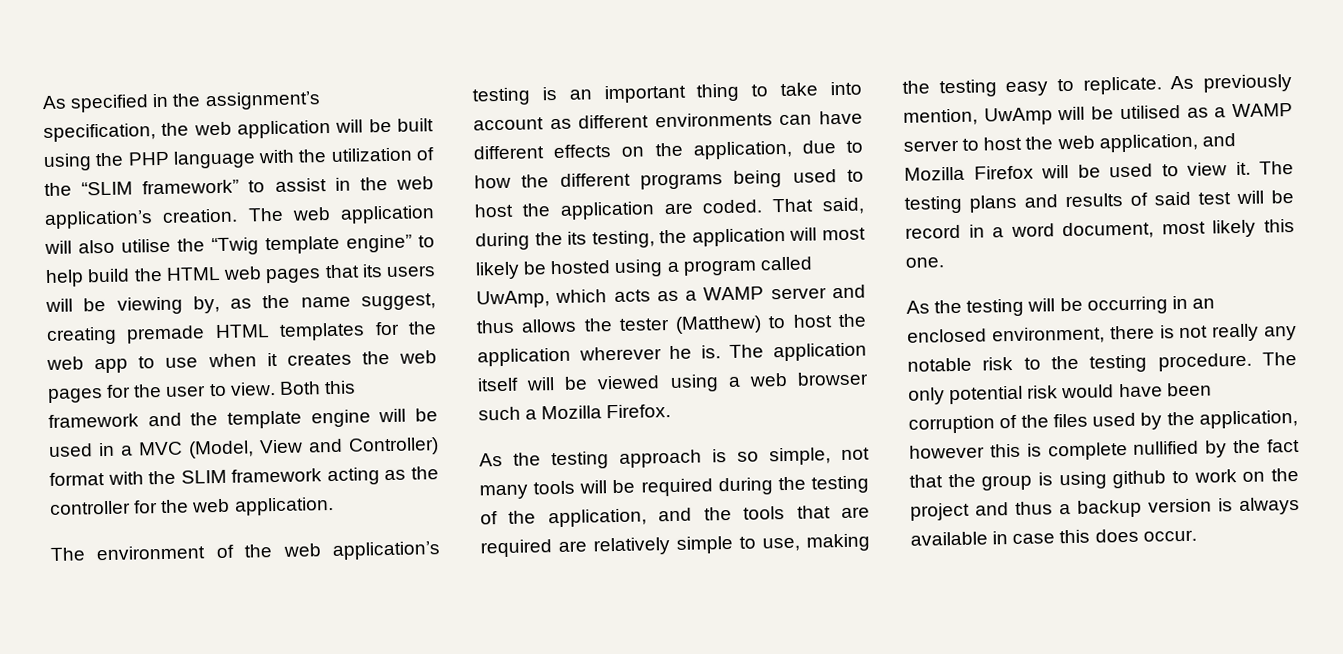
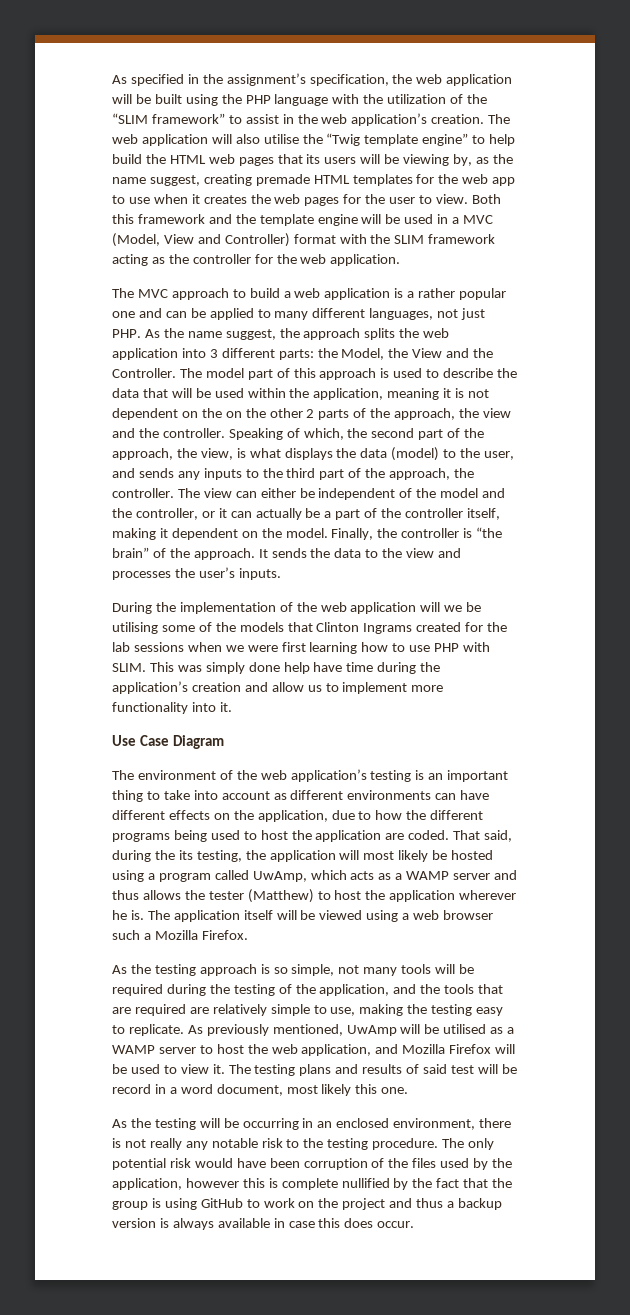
+ The MVC approach to build a web application is a rather popular one and can be applied to many different languages, not just PHP. As the name suggest, the approach splits the web application into 3 different parts: the Model, the View and the Controller. The model part of this approach is used to describe the data that will be used within the application, meaning it is not dependent on the on the other 2 parts of the approach, the view and the controller. Speaking of which, the second part of the approach, the view, is what displays the data (model) to the user, and sends any inputs to the third part of the approach, the controller. The view can either be independent of the model and the controller, or it can actually be a part of the controller itself, making it dependent on the model. Finally, the controller is “the brain” of the approach. It sends the data to the view and processes the user’s inputs.
+ During the implementation of the web application will we be utilising some of the models that Clinton Ingrams created for the lab sessions when we were first learning how to use PHP with SLIM. This was simply done help have time during the application’s creation and allow us to implement more functionality into it.
+ Use Case Diagram
- As previously mention, UwAmp will be utilised as a WAMP server to host the web application, and Mozilla Firefox will be used to view it.
+ As previously mentioned, UwAmp will be utilised as a WAMP server to host the web application, and Mozilla Firefox will be used to view it.
- The only potential risk would have been corruption of the files used by the application, however this is complete nullified by the fact that the group is using github to work on the project and thus a backup version is always available in case this does occur.
+ The only potential risk would have been corruption of the files used by the application, however this is complete nullified by the fact that the group is using GitHub to work on the project and thus a backup version is always available in case this does occur.

